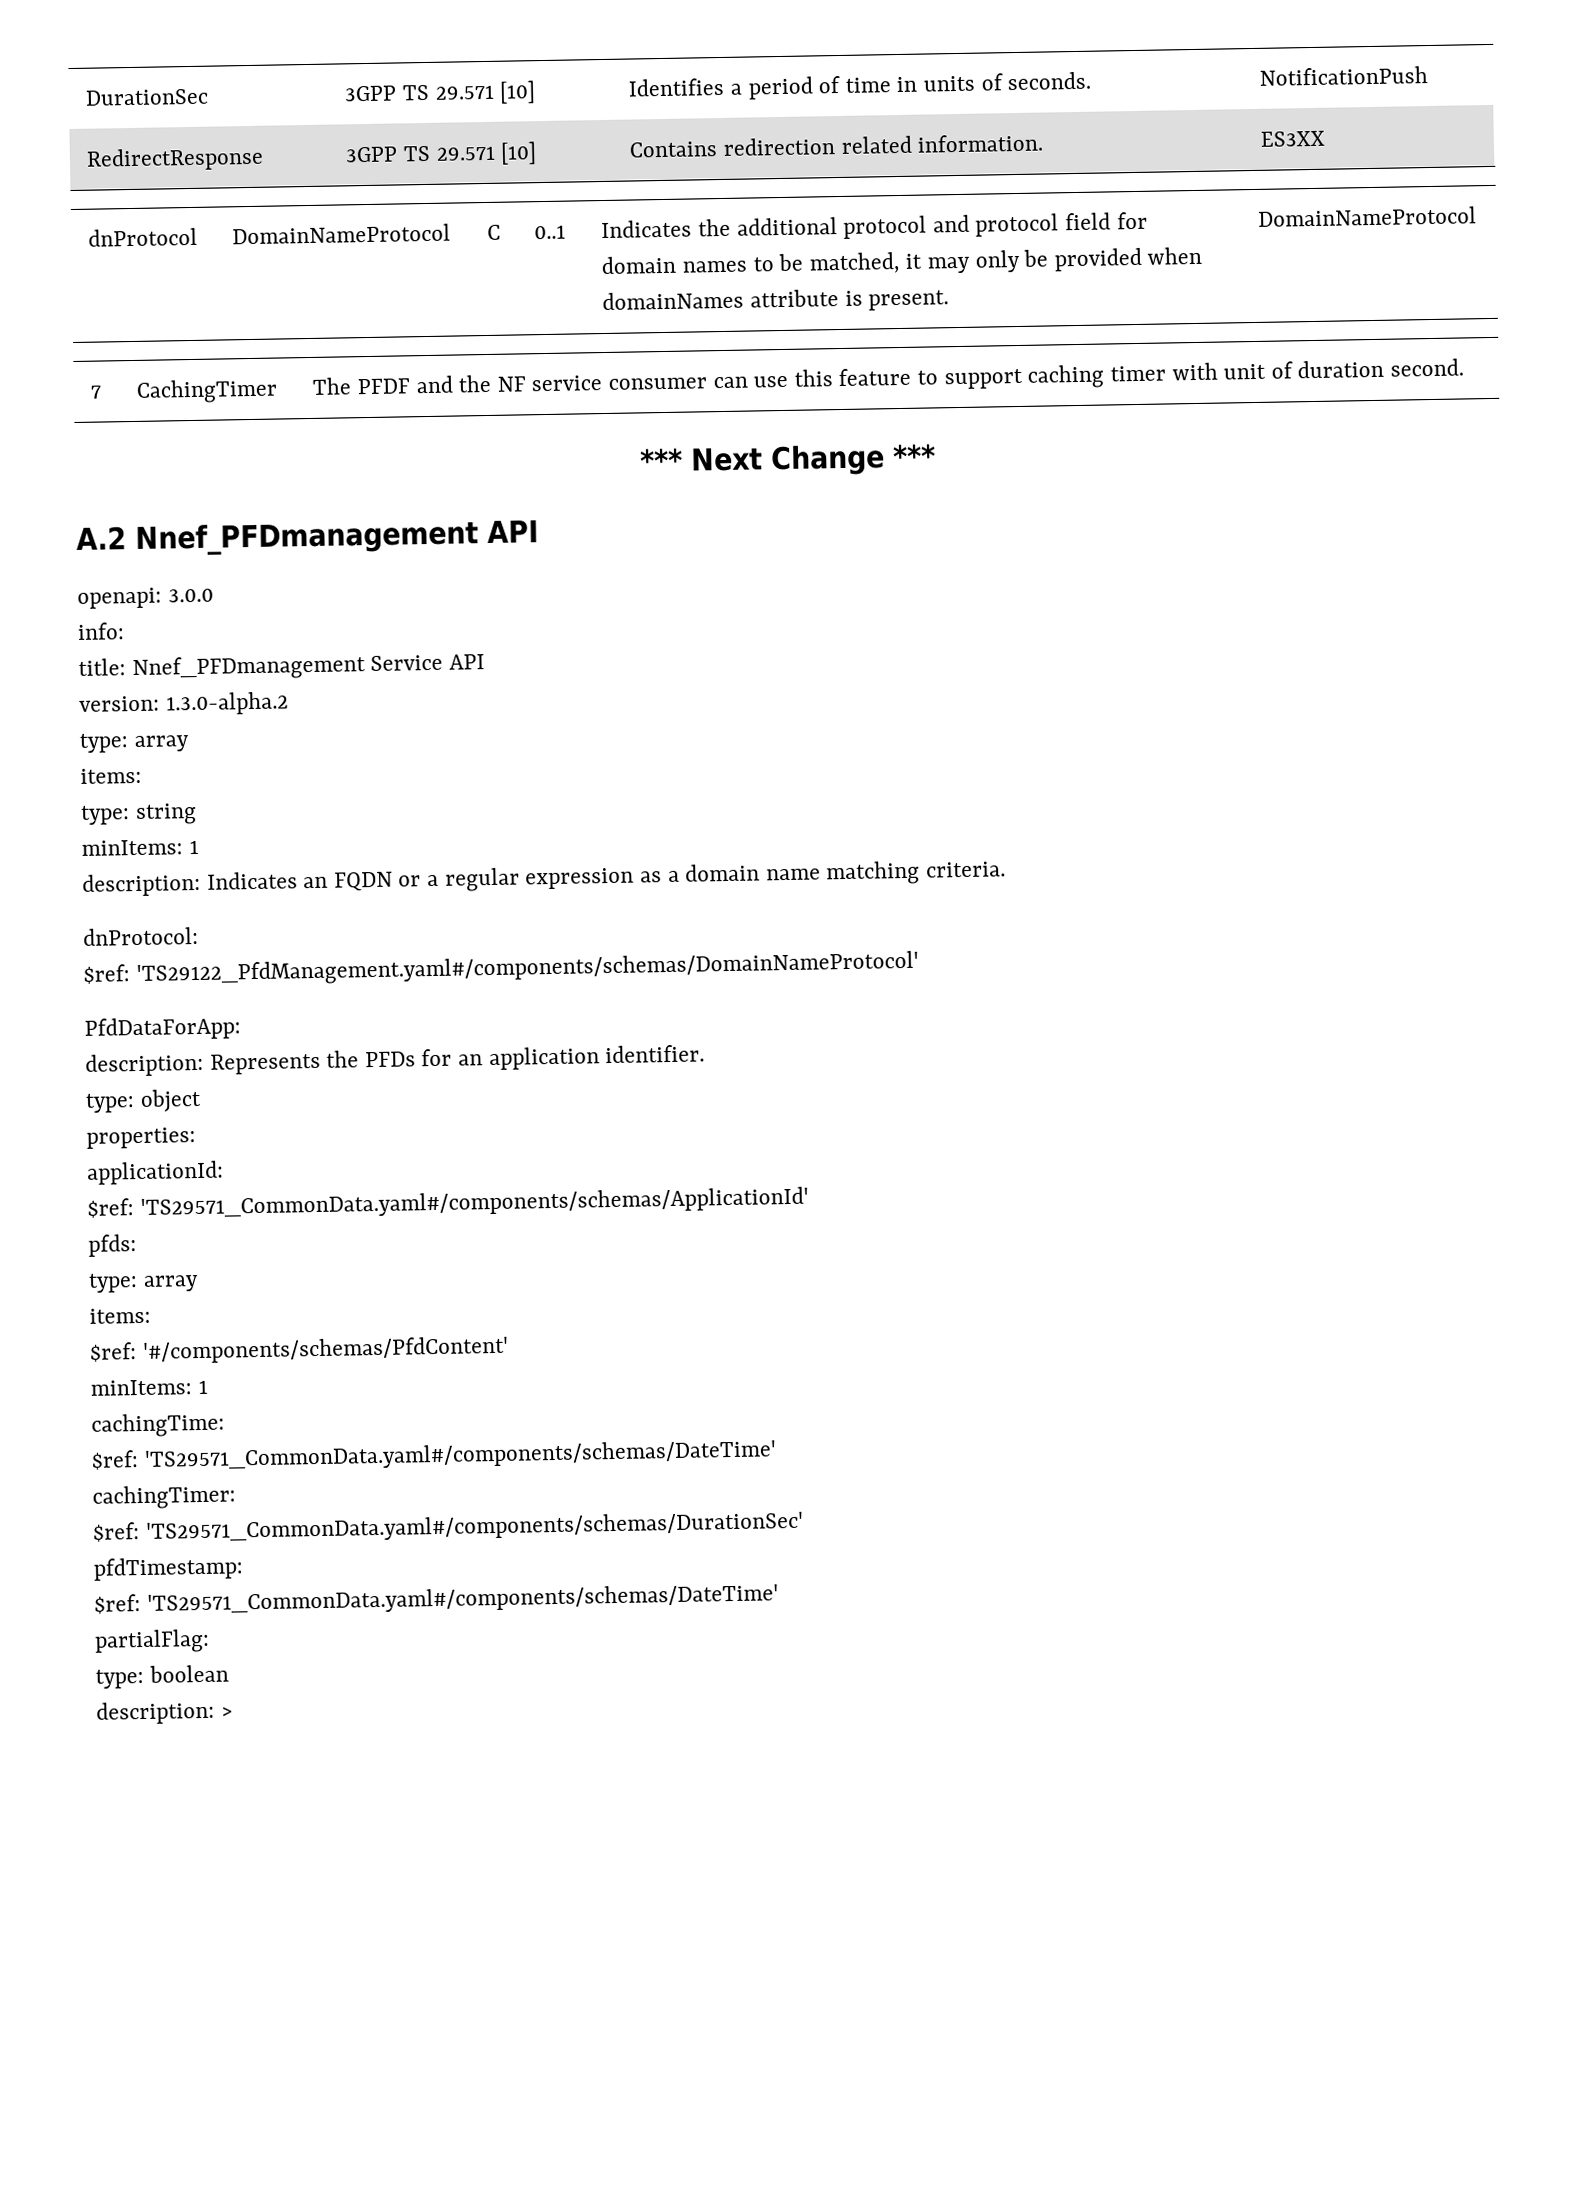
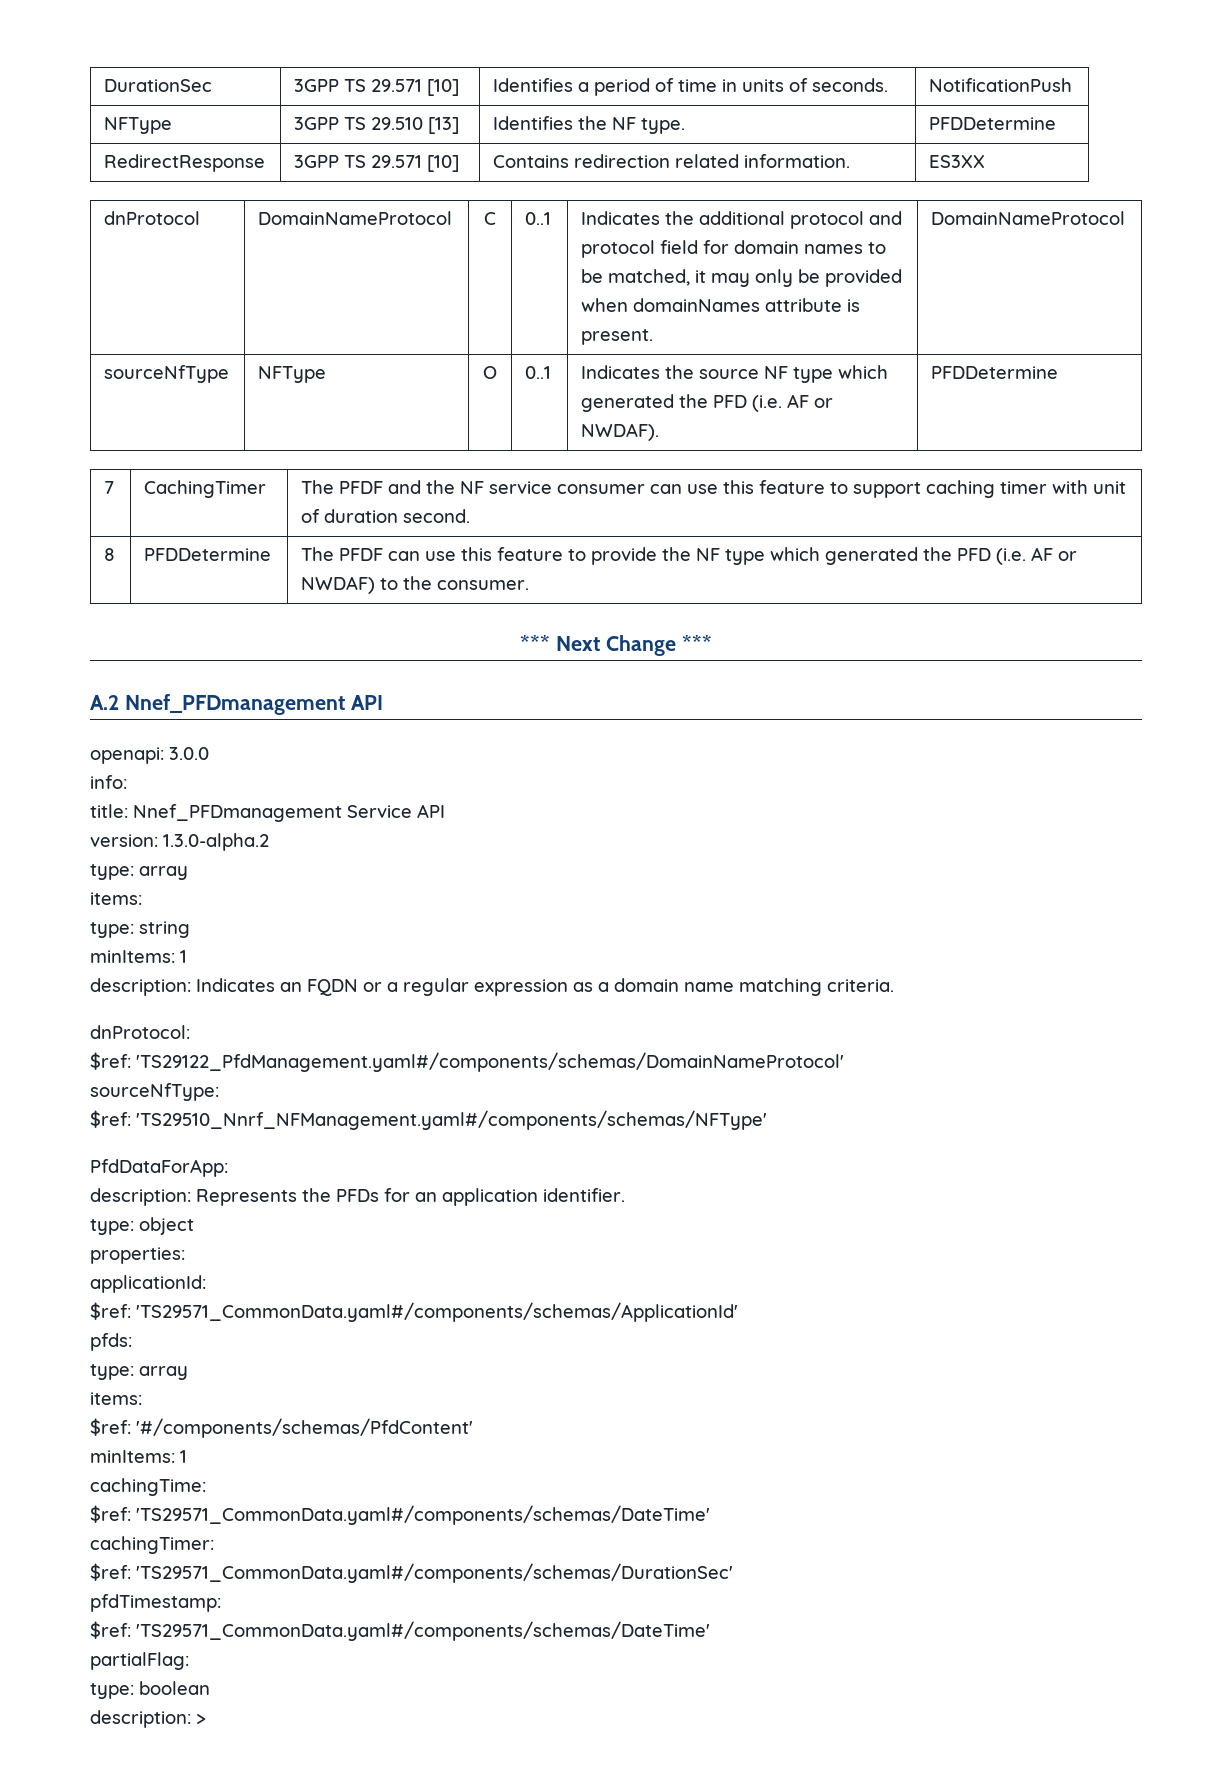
+ NFType | 3GPP TS 29.510 [13] | Identifies the NF type. | PFDDetermine
+ sourceNfType | NFType | O | 0..1 | Indicates the source NF type which generated the PFD (i.e. AF or NWDAF). | PFDDetermine
+ 8 | PFDDetermine | The PFDF can use this feature to provide the NF type which generated the PFD (i.e. AF or NWDAF) to the consumer.
+ sourceNfType:
+ $ref: 'TS29510_Nnrf_NFManagement.yaml#/components/schemas/NFType'

